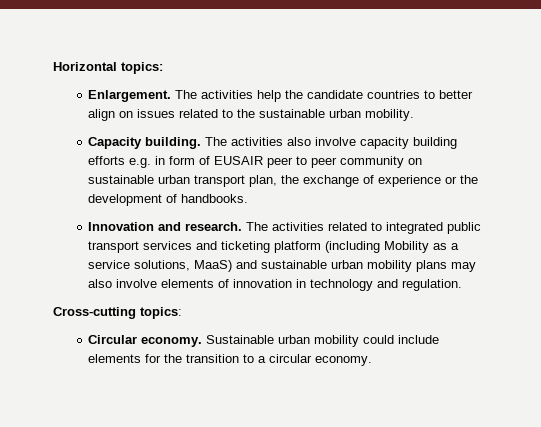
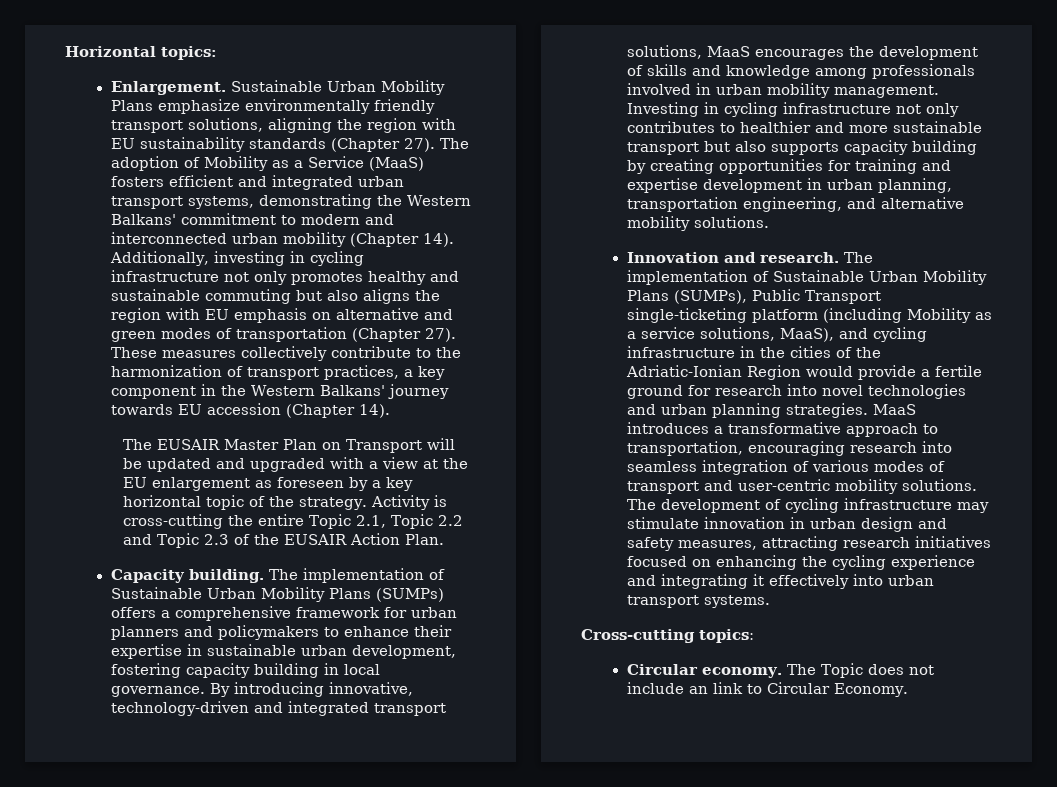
- The activities help the candidate countries to better align on issues related to the sustainable urban mobility.
- Capacity building. The activities also involve capacity building efforts e.g. in form of EUSAIR peer to peer community on sustainable urban transport plan, the exchange of experience or the development of handbooks.
- Innovation and research. The activities related to integrated public transport services and ticketing platform (including Mobility as a service solutions, MaaS) and sustainable urban mobility plans may also involve elements of innovation in technology and regulation.
+ Sustainable Urban Mobility Plans emphasize environmentally friendly transport solutions, aligning the region with EU sustainability standards (Chapter 27). The adoption of Mobility as a Service (MaaS) fosters efficient and integrated urban transport systems, demonstrating the Western Balkans' commitment to modern and interconnected urban mobility (Chapter 14). Additionally, investing in cycling infrastructure not only promotes healthy and sustainable commuting but also aligns the region with EU emphasis on alternative and green modes of transportation (Chapter 27). These measures collectively contribute to the harmonization of transport practices, a key component in the Western Balkans' journey towards EU accession (Chapter 14).
+ The EUSAIR Master Plan on Transport will be updated and upgraded with a view at the EU enlargement as foreseen by a key horizontal topic of the strategy. Activity is cross-cutting the entire Topic 2.1, Topic 2.2 and Topic 2.3 of the EUSAIR Action Plan.
+ Capacity building. The implementation of Sustainable Urban Mobility Plans (SUMPs) offers a comprehensive framework for urban planners and policymakers to enhance their expertise in sustainable urban development, fostering capacity building in local governance. By introducing innovative, technology-driven and integrated transport solutions, MaaS encourages the development of skills and knowledge among professionals involved in urban mobility management. Investing in cycling infrastructure not only contributes to healthier and more sustainable transport but also supports capacity building by creating opportunities for training and expertise development in urban planning, transportation engineering, and alternative mobility solutions.
+ Innovation and research. The implementation of Sustainable Urban Mobility Plans (SUMPs), Public Transport single-ticketing platform (including Mobility as a service solutions, MaaS), and cycling infrastructure in the cities of the Adriatic-Ionian Region would provide a fertile ground for research into novel technologies and urban planning strategies. MaaS introduces a transformative approach to transportation, encouraging research into seamless integration of various modes of transport and user-centric mobility solutions. The development of cycling infrastructure may stimulate innovation in urban design and safety measures, attracting research initiatives focused on enhancing the cycling experience and integrating it effectively into urban transport systems.
  Cross-cutting topics:
- Circular economy. Sustainable urban mobility could include elements for the transition to a circular economy.
+ Circular economy. The Topic does not include an link to Circular Economy.

